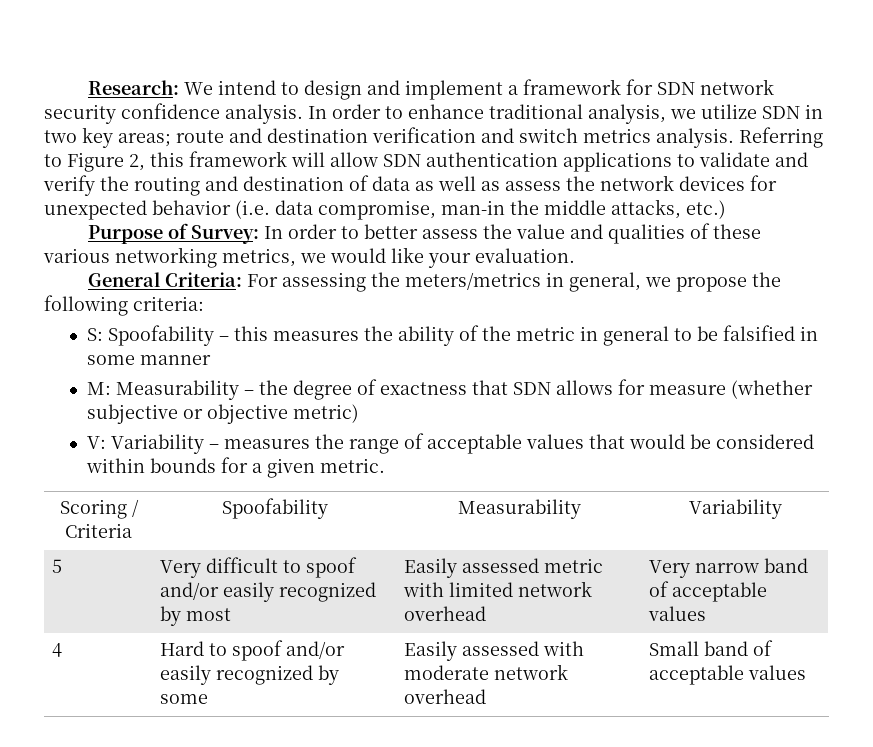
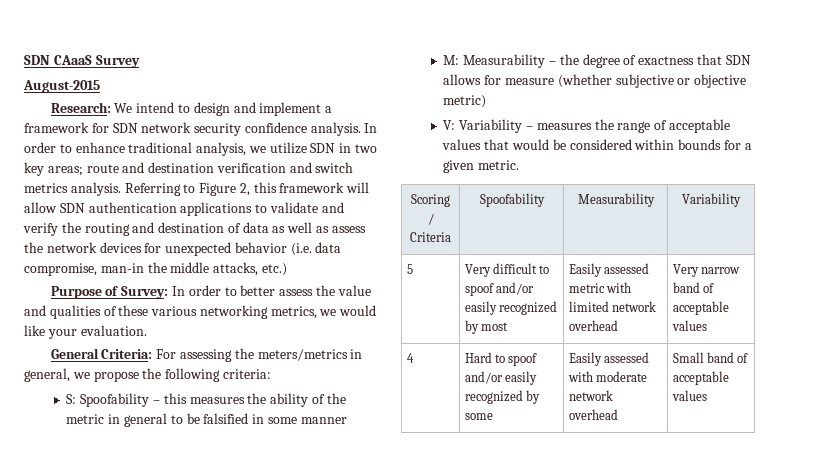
+ SDN CAaaS Survey
+ August-2015

